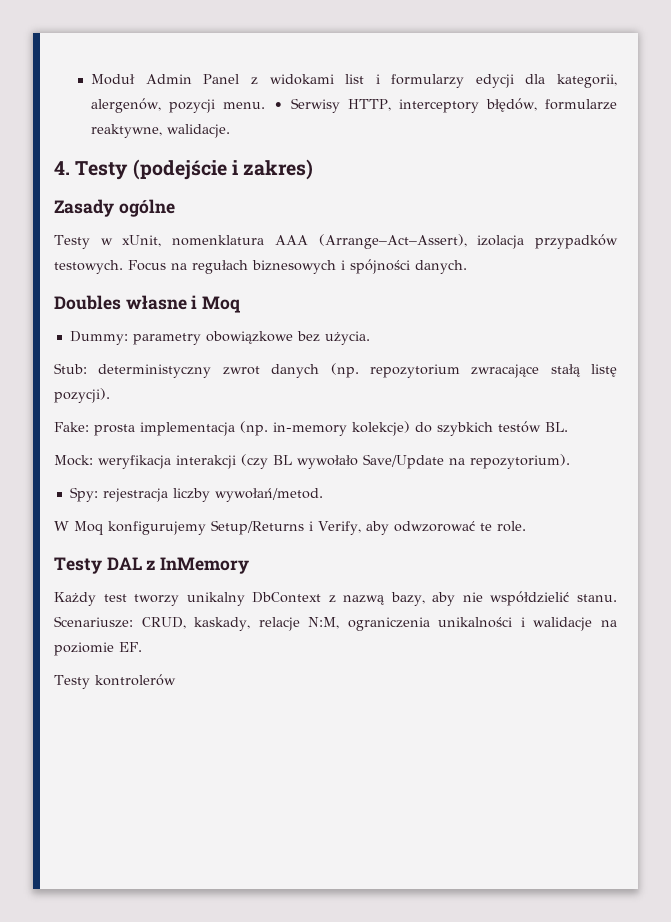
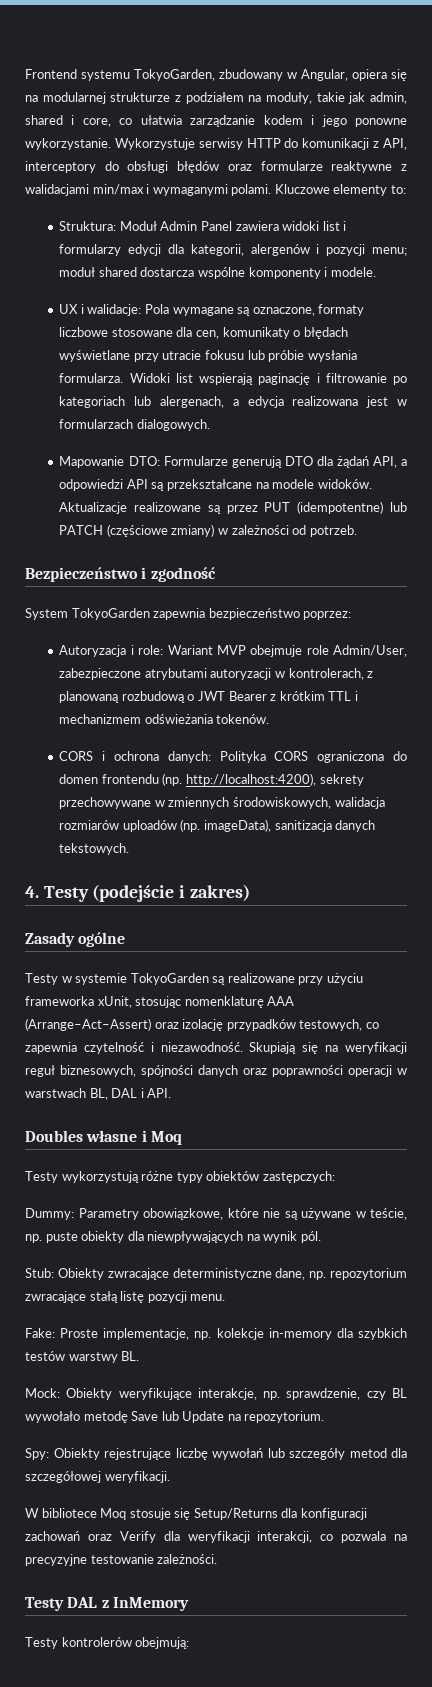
- Moduł Admin Panel z widokami list i formularzy edycji dla kategorii, alergenów, pozycji menu. • Serwisy HTTP, interceptory błędów, formularze reaktywne, walidacje.
+ Frontend systemu TokyoGarden, zbudowany w Angular, opiera się na modularnej strukturze z podziałem na moduły, takie jak admin, shared i core, co ułatwia zarządzanie kodem i jego ponowne wykorzystanie. Wykorzystuje serwisy HTTP do komunikacji z API, interceptory do obsługi błędów oraz formularze reaktywne z walidacjami min/max i wymaganymi polami. Kluczowe elementy to:
+ Struktura: Moduł Admin Panel zawiera widoki list i formularzy edycji dla kategorii, alergenów i pozycji menu; moduł shared dostarcza wspólne komponenty i modele.
+ UX i walidacje: Pola wymagane są oznaczone, formaty liczbowe stosowane dla cen, komunikaty o błędach wyświetlane przy utracie fokusu lub próbie wysłania formularza. Widoki list wspierają paginację i filtrowanie po kategoriach lub alergenach, a edycja realizowana jest w formularzach dialogowych.
+ Mapowanie DTO: Formularze generują DTO dla żądań API, a odpowiedzi API są przekształcane na modele widoków. Aktualizacje realizowane są przez PUT (idempotentne) lub PATCH (częściowe zmiany) w zależności od potrzeb.
+ Bezpieczeństwo i zgodność
+ System TokyoGarden zapewnia bezpieczeństwo poprzez:
+ Autoryzacja i role: Wariant MVP obejmuje role Admin/User, zabezpieczone atrybutami autoryzacji w kontrolerach, z planowaną rozbudową o JWT Bearer z krótkim TTL i mechanizmem odświeżania tokenów.
+ CORS i ochrona danych: Polityka CORS ograniczona do domen frontendu (np. http://localhost:4200), sekrety przechowywane w zmiennych środowiskowych, walidacja rozmiarów uploadów (np. imageData), sanitizacja danych tekstowych.
- Testy w xUnit, nomenklatura AAA (Arrange–Act–Assert), izolacja przypadków testowych. Focus na regułach biznesowych i spójności danych.
+ Testy w systemie TokyoGarden są realizowane przy użyciu frameworka xUnit, stosując nomenklaturę AAA (Arrange–Act–Assert) oraz izolację przypadków testowych, co zapewnia czytelność i niezawodność. Skupiają się na weryfikacji reguł biznesowych, spójności danych oraz poprawności operacji w warstwach BL, DAL i API.
  Doubles własne i Moq
- Dummy: parametry obowiązkowe bez użycia.
- Stub: deterministyczny zwrot danych (np. repozytorium zwracające stałą listę pozycji).
+ Testy wykorzystują różne typy obiektów zastępczych:
+ Dummy: Parametry obowiązkowe, które nie są używane w teście, np. puste obiekty dla niewpływających na wynik pól.
+ Stub: Obiekty zwracające deterministyczne dane, np. repozytorium zwracające stałą listę pozycji menu.
- Fake: prosta implementacja (np. in-memory kolekcje) do szybkich testów BL.
+ Fake: Proste implementacje, np. kolekcje in-memory dla szybkich testów warstwy BL.
- Mock: weryfikacja interakcji (czy BL wywołało Save/Update na repozytorium).
- Spy: rejestracja liczby wywołań/metod.
- W Moq konfigurujemy Setup/Returns i Verify, aby odwzorować te role.
+ Mock: Obiekty weryfikujące interakcje, np. sprawdzenie, czy BL wywołało metodę Save lub Update na repozytorium.
+ Spy: Obiekty rejestrujące liczbę wywołań lub szczegóły metod dla szczegółowej weryfikacji.
+ W bibliotece Moq stosuje się Setup/Returns dla konfiguracji zachowań oraz Verify dla weryfikacji interakcji, co pozwala na precyzyjne testowanie zależności.
  Testy DAL z InMemory
- Każdy test tworzy unikalny DbContext z nazwą bazy, aby nie współdzielić stanu. Scenariusze: CRUD, kaskady, relacje N:M, ograniczenia unikalności i walidacje na poziomie EF.
- Testy kontrolerów
+ Testy kontrolerów obejmują:

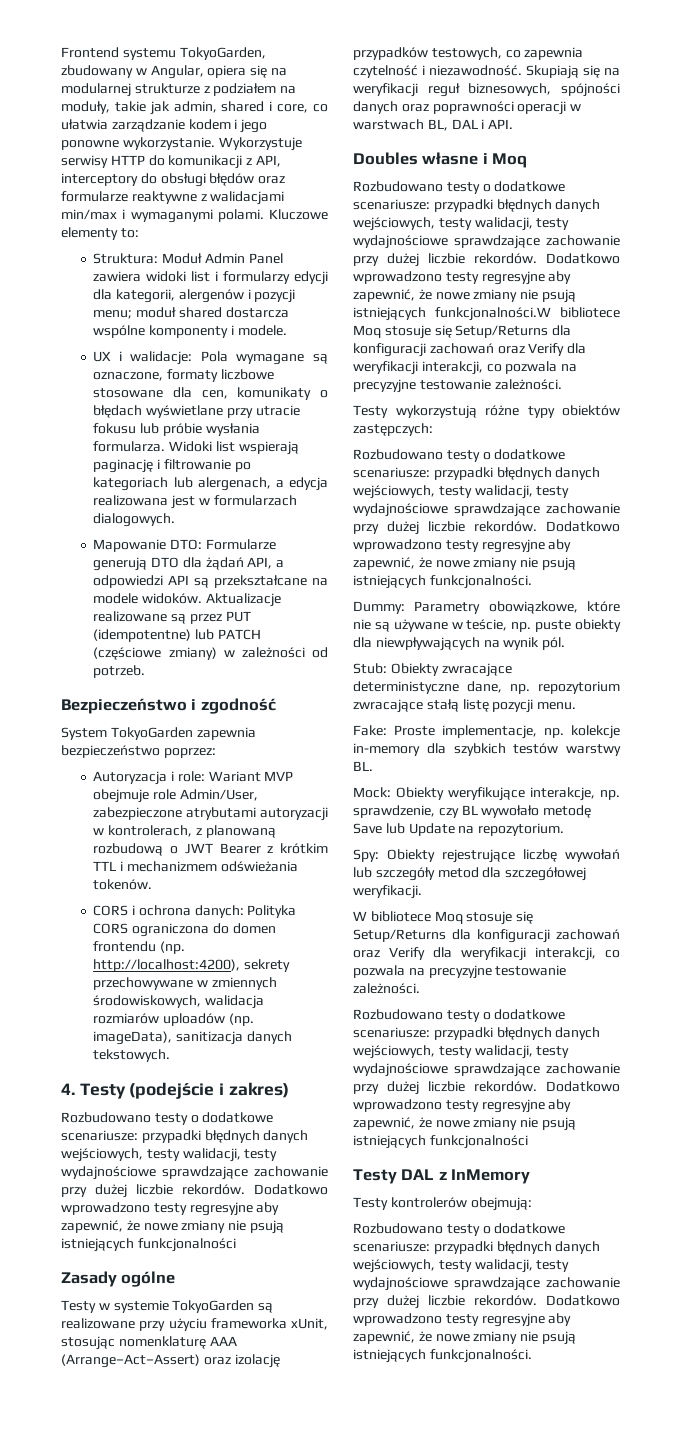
  4. Testy (podejście i zakres)
+ Rozbudowano testy o dodatkowe scenariusze: przypadki błędnych danych wejściowych, testy walidacji, testy wydajnościowe sprawdzające zachowanie przy dużej liczbie rekordów. Dodatkowo wprowadzono testy regresyjne aby zapewnić, że nowe zmiany nie psują istniejących funkcjonalności
+ Rozbudowano testy o dodatkowe scenariusze: przypadki błędnych danych wejściowych, testy walidacji, testy wydajnościowe sprawdzające zachowanie przy dużej liczbie rekordów. Dodatkowo wprowadzono testy regresyjne aby zapewnić, że nowe zmiany nie psują istniejących funkcjonalności.W bibliotece Moq stosuje się Setup/Returns dla konfiguracji zachowań oraz Verify dla weryfikacji interakcji, co pozwala na precyzyjne testowanie zależności.
  Testy wykorzystują różne typy obiektów zastępczych:
+ Rozbudowano testy o dodatkowe scenariusze: przypadki błędnych danych wejściowych, testy walidacji, testy wydajnościowe sprawdzające zachowanie przy dużej liczbie rekordów. Dodatkowo wprowadzono testy regresyjne aby zapewnić, że nowe zmiany nie psują istniejących funkcjonalności.
  W bibliotece Moq stosuje się Setup/Returns dla konfiguracji zachowań oraz Verify dla weryfikacji interakcji, co pozwala na precyzyjne testowanie zależności.
+ Rozbudowano testy o dodatkowe scenariusze: przypadki błędnych danych wejściowych, testy walidacji, testy wydajnościowe sprawdzające zachowanie przy dużej liczbie rekordów. Dodatkowo wprowadzono testy regresyjne aby zapewnić, że nowe zmiany nie psują istniejących funkcjonalności
  Testy kontrolerów obejmują:
+ Rozbudowano testy o dodatkowe scenariusze: przypadki błędnych danych wejściowych, testy walidacji, testy wydajnościowe sprawdzające zachowanie przy dużej liczbie rekordów. Dodatkowo wprowadzono testy regresyjne aby zapewnić, że nowe zmiany nie psują istniejących funkcjonalności.

